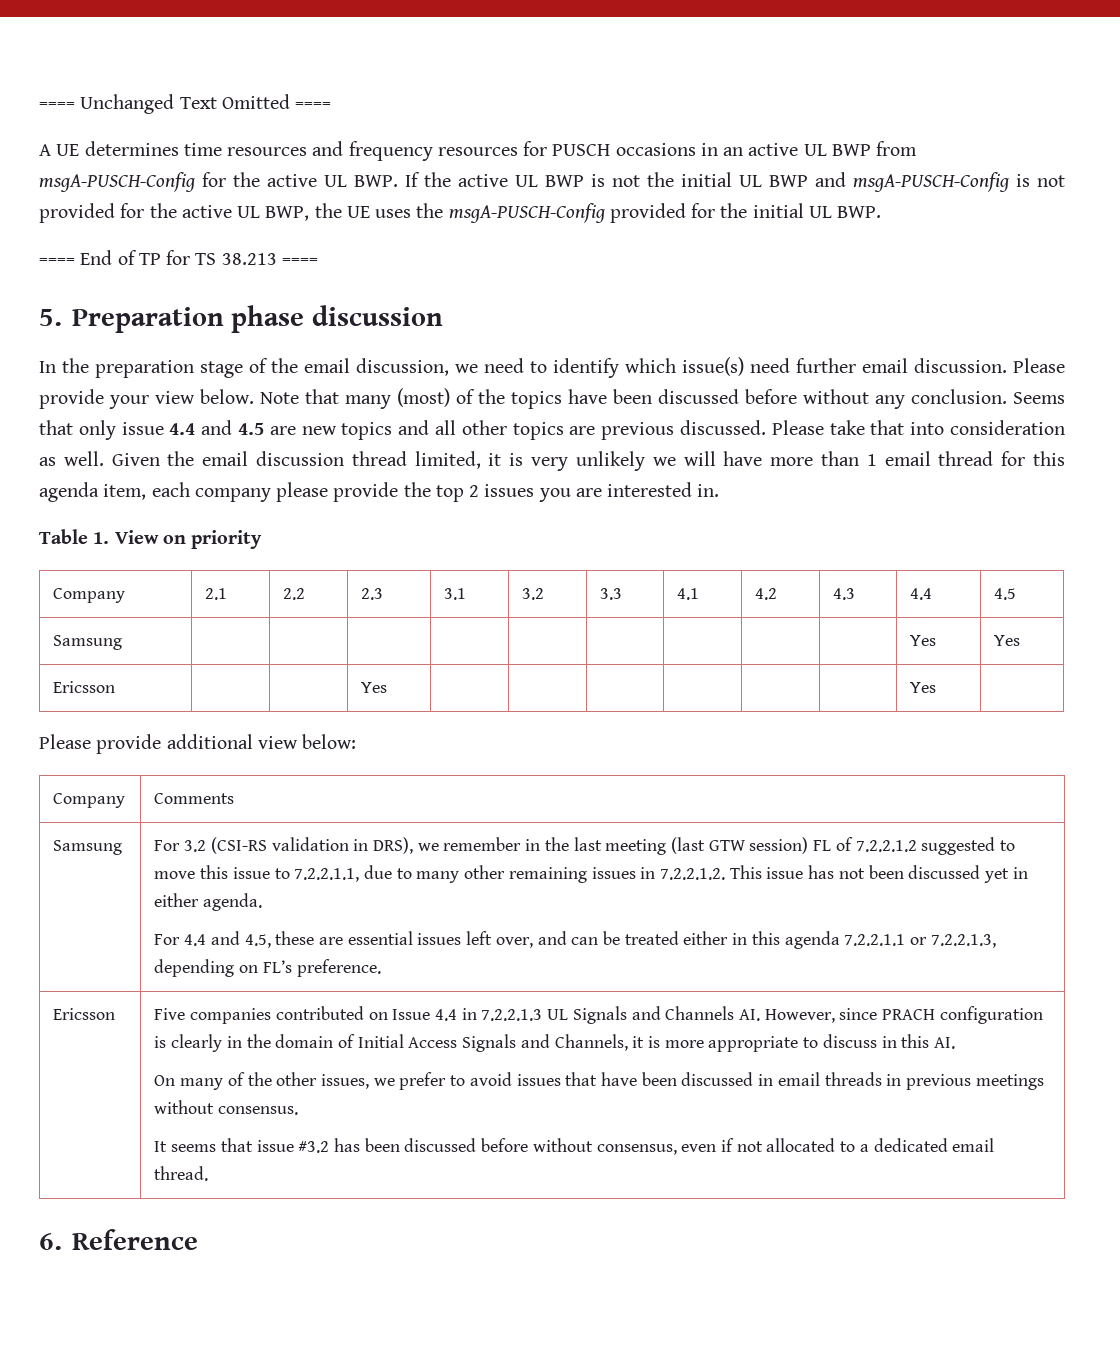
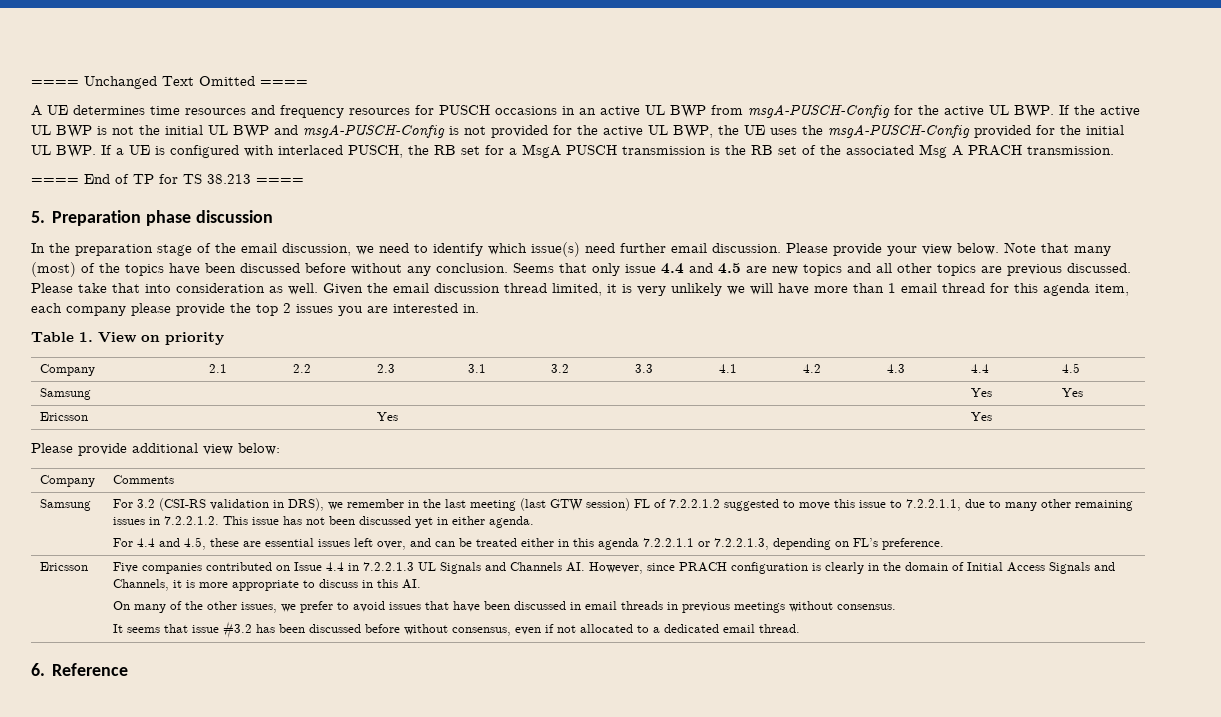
- A UE determines time resources and frequency resources for PUSCH occasions in an active UL BWP from msgA-PUSCH-Config for the active UL BWP. If the active UL BWP is not the initial UL BWP and msgA-PUSCH-Config is not provided for the active UL BWP, the UE uses the msgA-PUSCH-Config provided for the initial UL BWP.
+ A UE determines time resources and frequency resources for PUSCH occasions in an active UL BWP from msgA-PUSCH-Config for the active UL BWP. If the active UL BWP is not the initial UL BWP and msgA-PUSCH-Config is not provided for the active UL BWP, the UE uses the msgA-PUSCH-Config provided for the initial UL BWP. If a UE is configured with interlaced PUSCH, the RB set for a MsgA PUSCH transmission is the RB set of the associated Msg A PRACH transmission.

